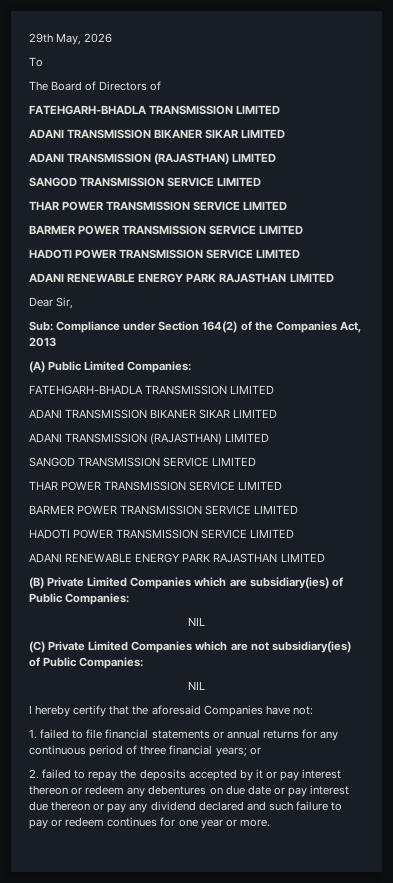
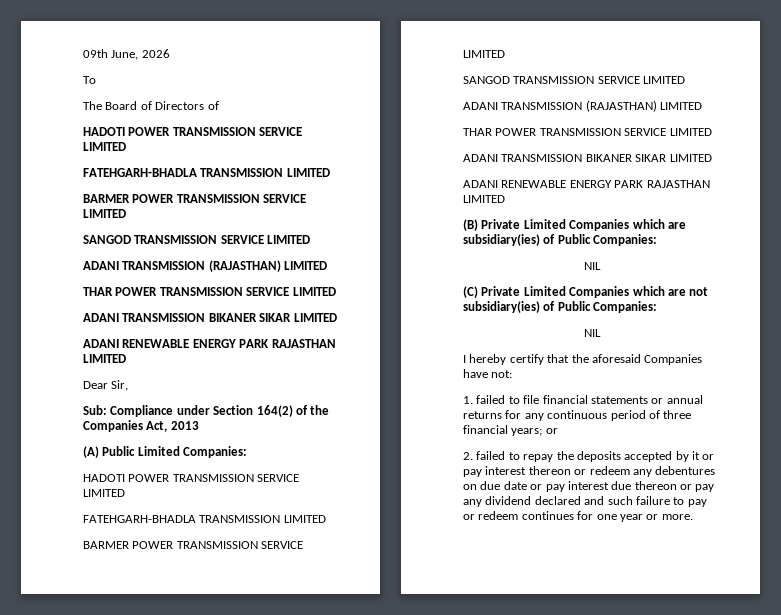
- 29th May, 2026
+ 09th June, 2026
  The Board of Directors of
+ HADOTI POWER TRANSMISSION SERVICE LIMITED
  FATEHGARH-BHADLA TRANSMISSION LIMITED
+ BARMER POWER TRANSMISSION SERVICE LIMITED
+ SANGOD TRANSMISSION SERVICE LIMITED
+ ADANI TRANSMISSION (RAJASTHAN) LIMITED
+ THAR POWER TRANSMISSION SERVICE LIMITED
  ADANI TRANSMISSION BIKANER SIKAR LIMITED
- ADANI TRANSMISSION (RAJASTHAN) LIMITED
- SANGOD TRANSMISSION SERVICE LIMITED
- THAR POWER TRANSMISSION SERVICE LIMITED
- BARMER POWER TRANSMISSION SERVICE LIMITED
- HADOTI POWER TRANSMISSION SERVICE LIMITED
  (A) Public Limited Companies:
+ HADOTI POWER TRANSMISSION SERVICE LIMITED
  FATEHGARH-BHADLA TRANSMISSION LIMITED
+ BARMER POWER TRANSMISSION SERVICE LIMITED
+ SANGOD TRANSMISSION SERVICE LIMITED
+ ADANI TRANSMISSION (RAJASTHAN) LIMITED
+ THAR POWER TRANSMISSION SERVICE LIMITED
  ADANI TRANSMISSION BIKANER SIKAR LIMITED
- ADANI TRANSMISSION (RAJASTHAN) LIMITED
- SANGOD TRANSMISSION SERVICE LIMITED
- THAR POWER TRANSMISSION SERVICE LIMITED
- BARMER POWER TRANSMISSION SERVICE LIMITED
- HADOTI POWER TRANSMISSION SERVICE LIMITED

